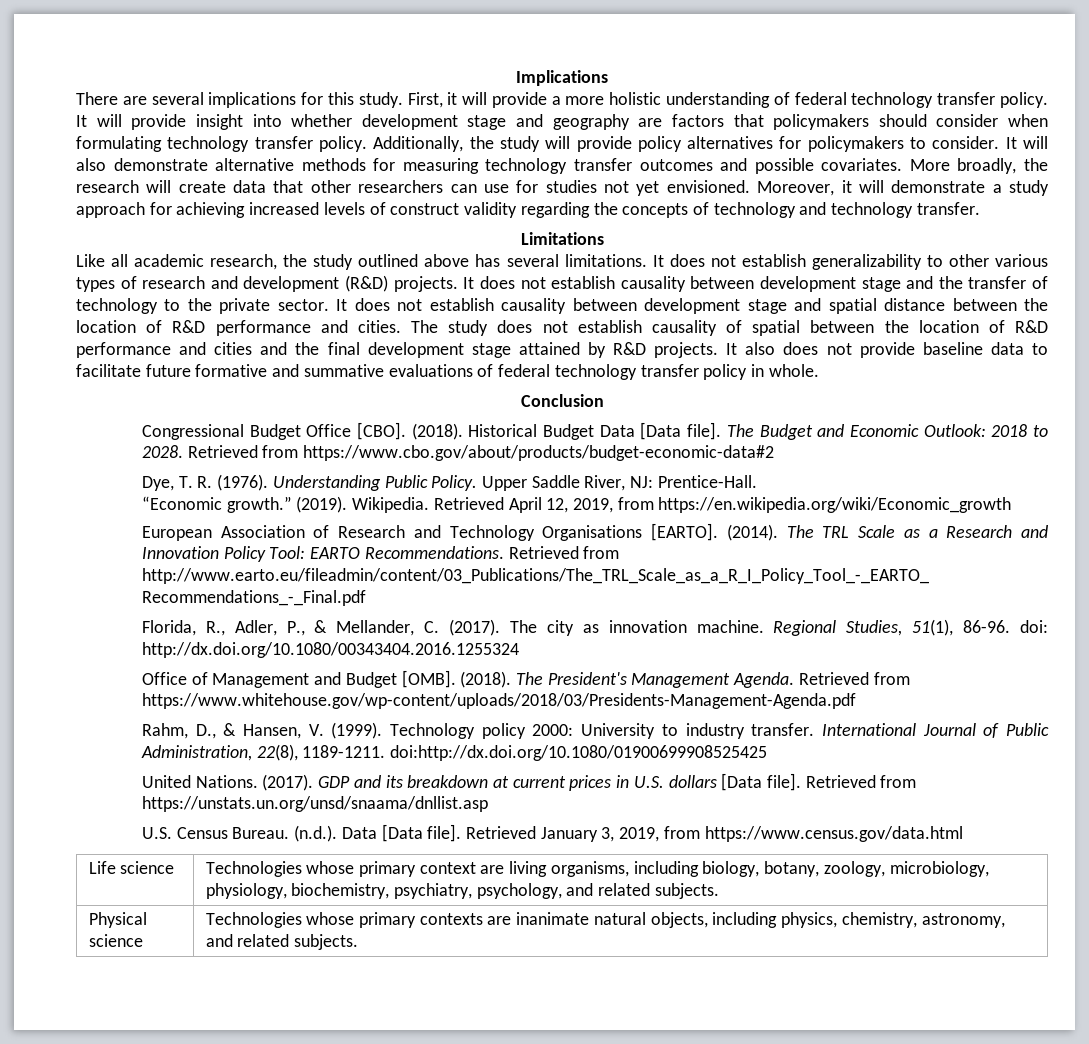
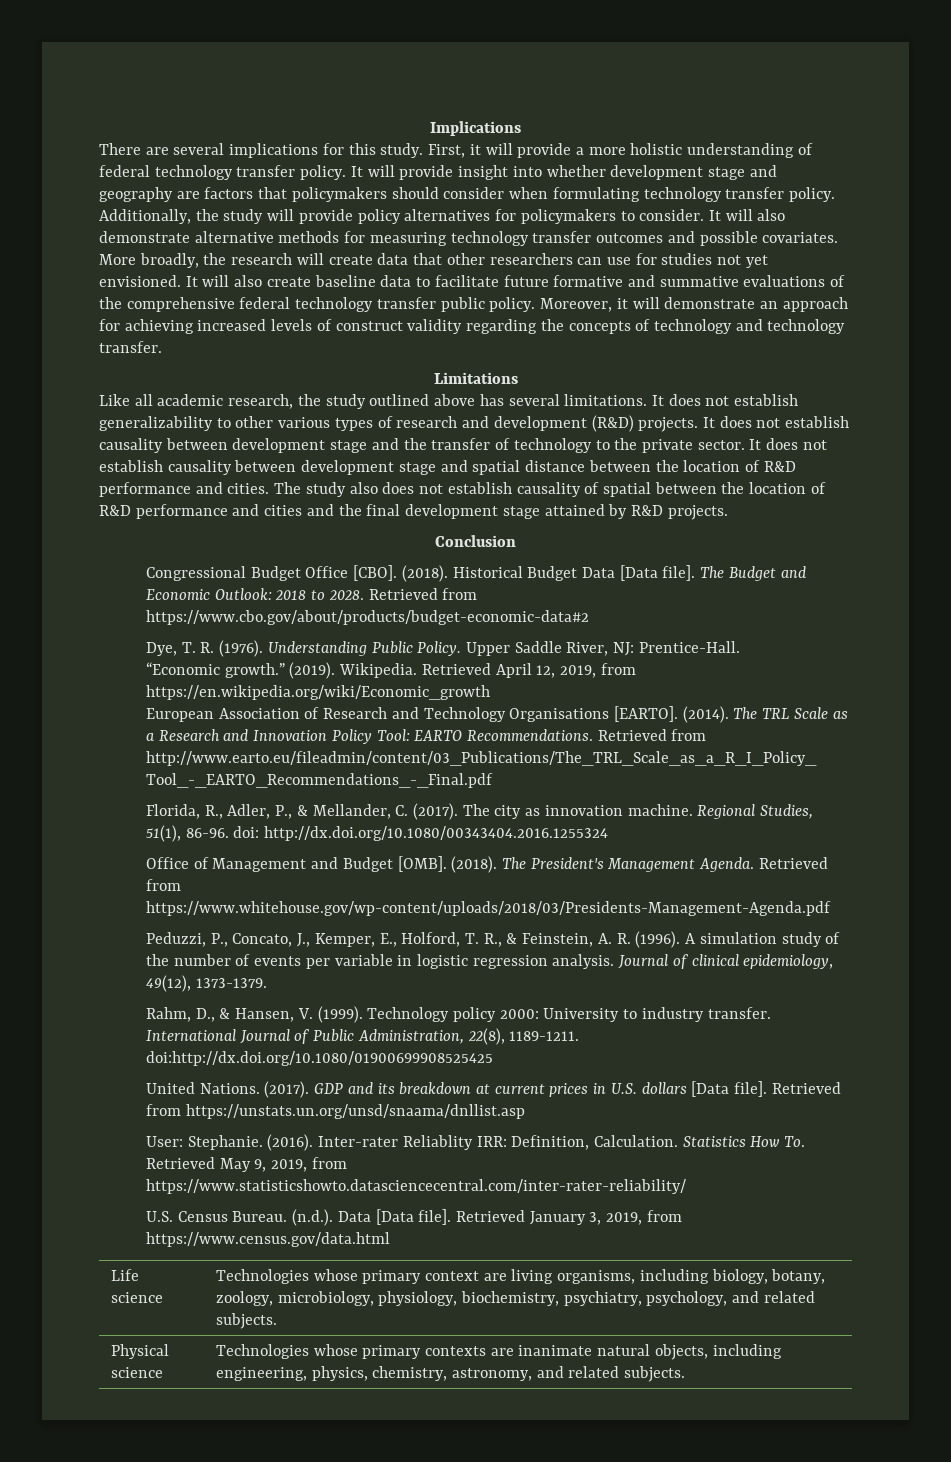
+ It will also create baseline data to facilitate future formative and summative evaluations of the comprehensive federal technology transfer public policy.
- Moreover, it will demonstrate a study approach for achieving increased levels of construct validity regarding the concepts of technology and technology transfer.
+ Moreover, it will demonstrate an approach for achieving increased levels of construct validity regarding the concepts of technology and technology transfer.
- The study does not establish causality of spatial between the location of R&D performance and cities and the final development stage attained by R&D projects. It also does not provide baseline data to facilitate future formative and summative evaluations of federal technology transfer policy in whole.
+ The study also does not establish causality of spatial between the location of R&D performance and cities and the final development stage attained by R&D projects.
+ Peduzzi, P., Concato, J., Kemper, E., Holford, T. R., & Feinstein, A. R. (1996). A simulation study of the number of events per variable in logistic regression analysis. Journal of clinical epidemiology, 49(12), 1373-1379.
+ User: Stephanie. (2016). Inter-rater Reliablity IRR: Definition, Calculation. Statistics How To. Retrieved May 9, 2019, from https://www.statisticshowto.datasciencecentral.com/inter-rater-reliability/
- Physical science | Technologies whose primary contexts are inanimate natural objects, including physics, chemistry, astronomy, and related subjects.
+ Physical science | Technologies whose primary contexts are inanimate natural objects, including engineering, physics, chemistry, astronomy, and related subjects.

